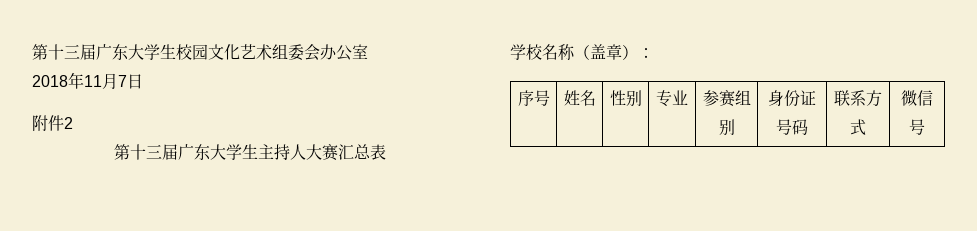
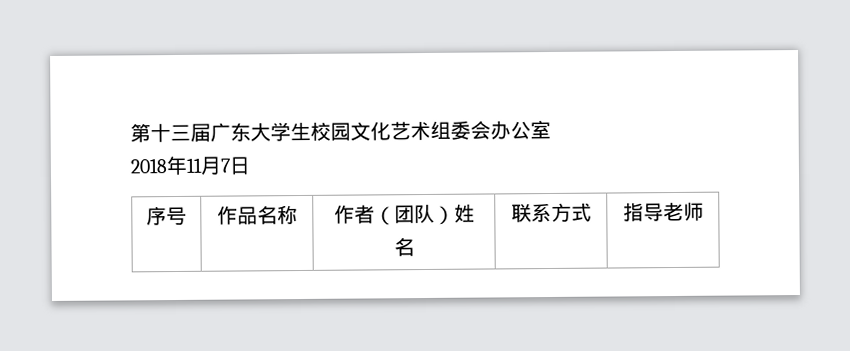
- 附件2
- 第十三届广东大学生主持人大赛汇总表
- 学校名称（盖章）：
- 序号 | 姓名 | 性别 | 专业 | 参赛组别 | 身份证号码 | 联系方式 | 微信号
+ 序号 | 作品名称 | 作者（团队）姓名 | 联系方式 | 指导老师

